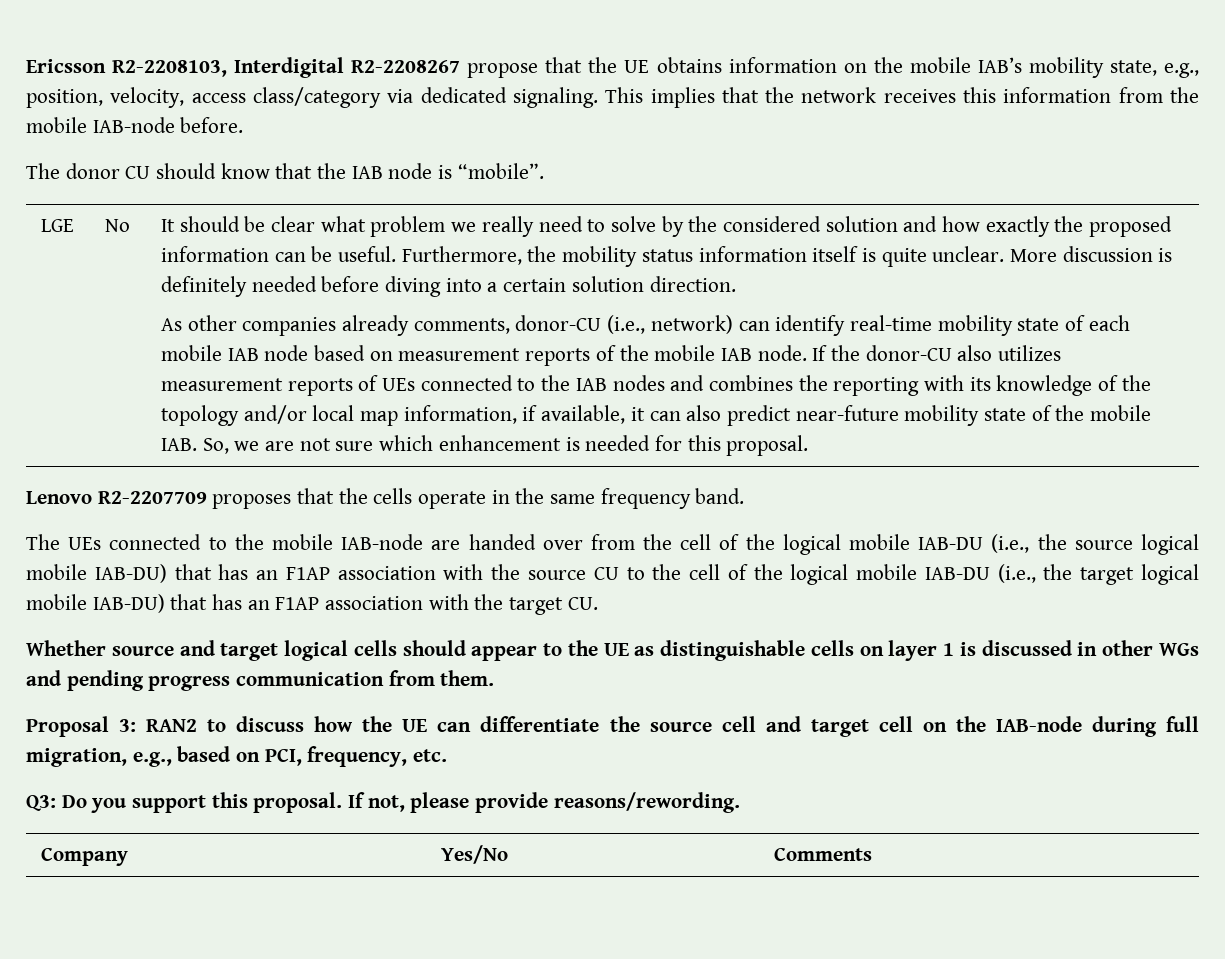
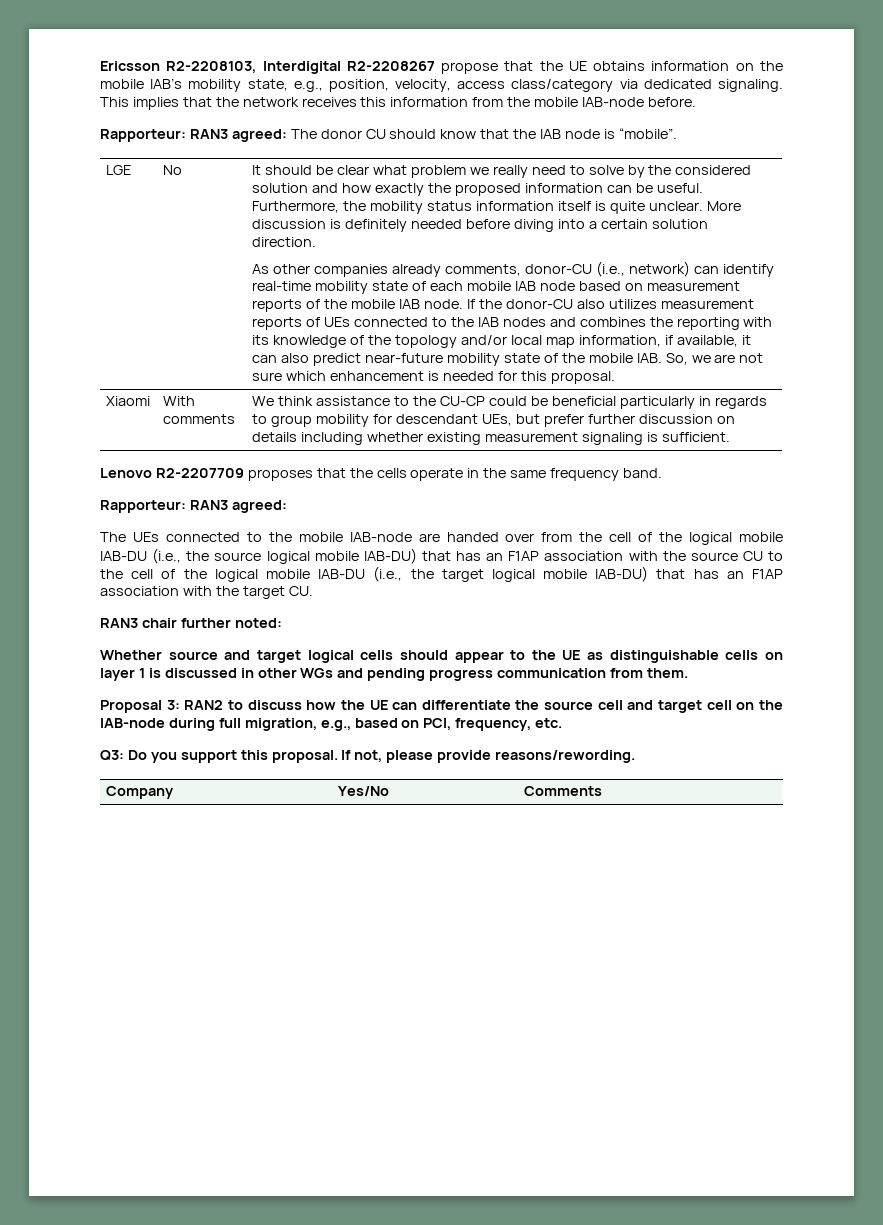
- The donor CU should know that the IAB node is “mobile”.
+ Rapporteur: RAN3 agreed: The donor CU should know that the IAB node is “mobile”.
+ Xiaomi | With comments | We think assistance to the CU-CP could be beneficial particularly in regards to group mobility for descendant UEs, but prefer further discussion on details including whether existing measurement signaling is sufficient.
  Lenovo R2-2207709 proposes that the cells operate in the same frequency band.
+ Rapporteur: RAN3 agreed:
+ RAN3 chair further noted:

